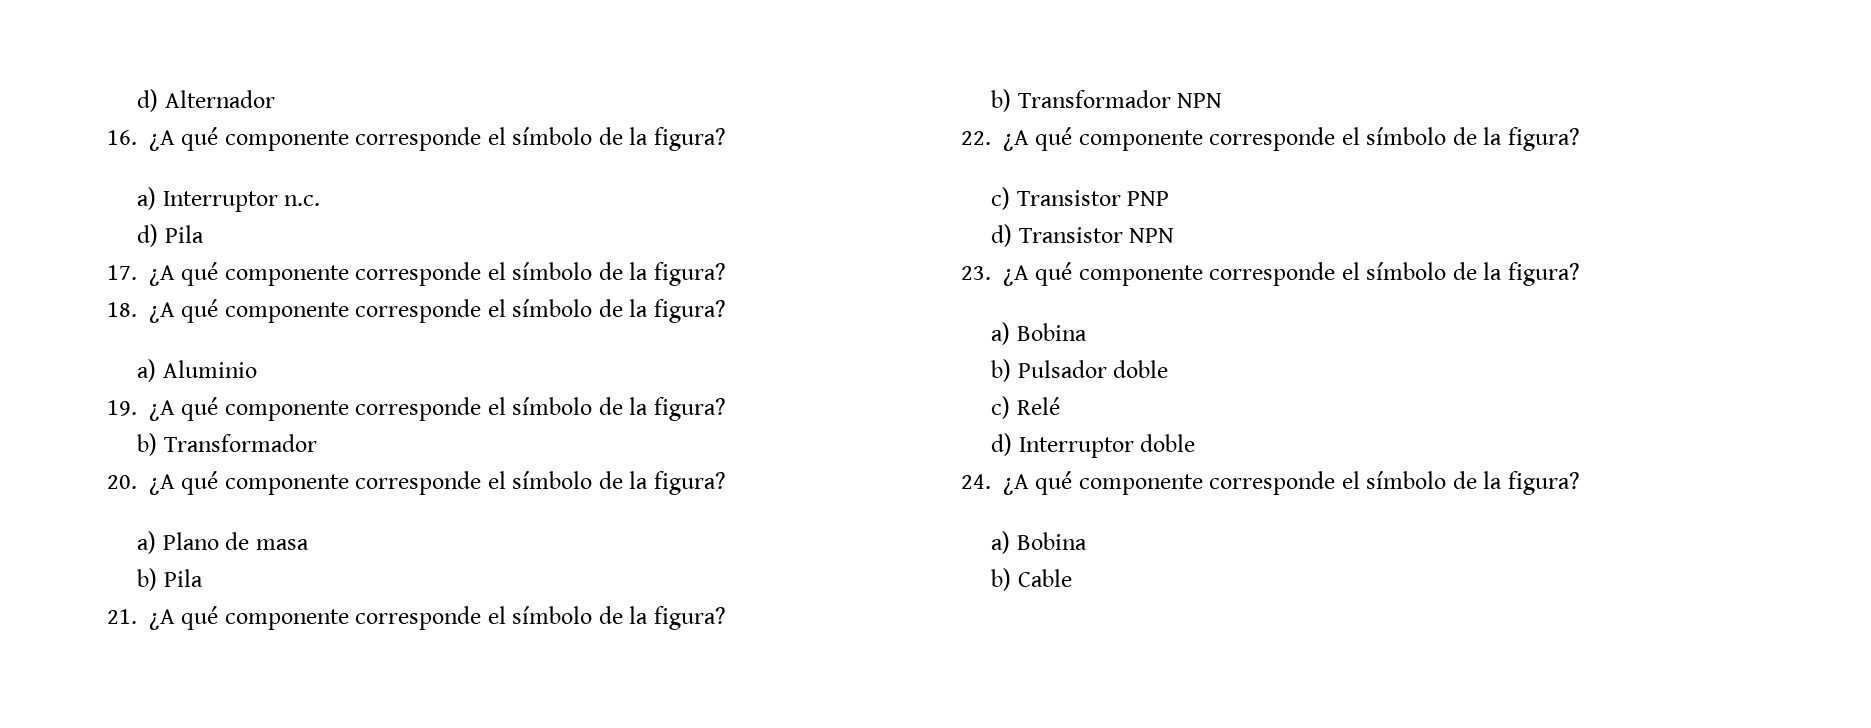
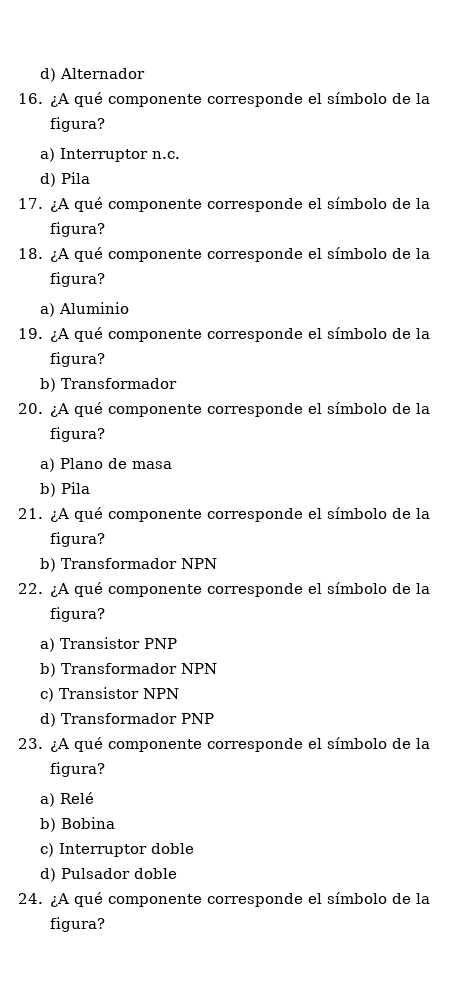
- c) Transistor PNP
- d) Transistor NPN
+ a) Transistor PNP
+ b) Transformador NPN
+ c) Transistor NPN
+ d) Transformador PNP
  23. ¿A qué componente corresponde el símbolo de la figura?
- a) Bobina
- b) Pulsador doble
- c) Relé
- d) Interruptor doble
+ a) Relé
+ b) Bobina
+ c) Interruptor doble
+ d) Pulsador doble
  24. ¿A qué componente corresponde el símbolo de la figura?
- a) Bobina
- b) Cable

